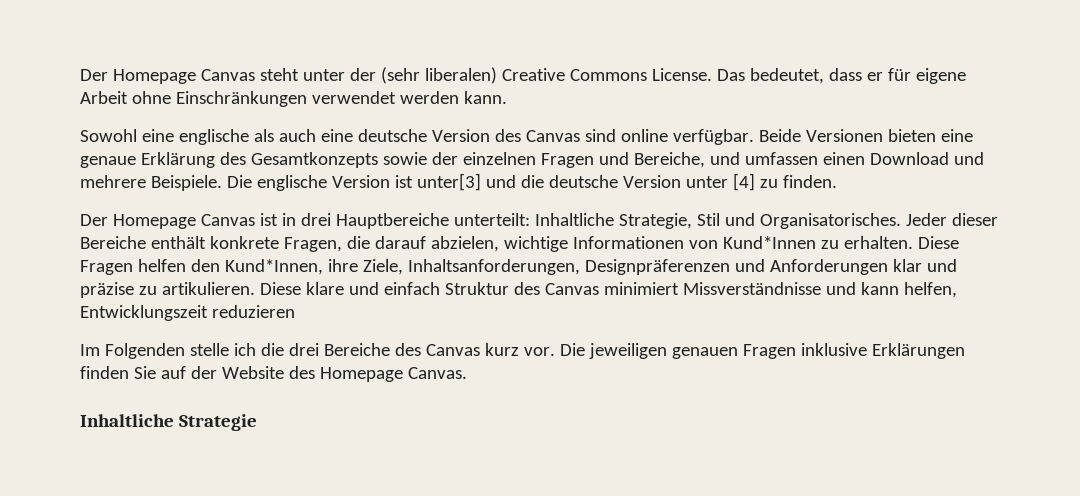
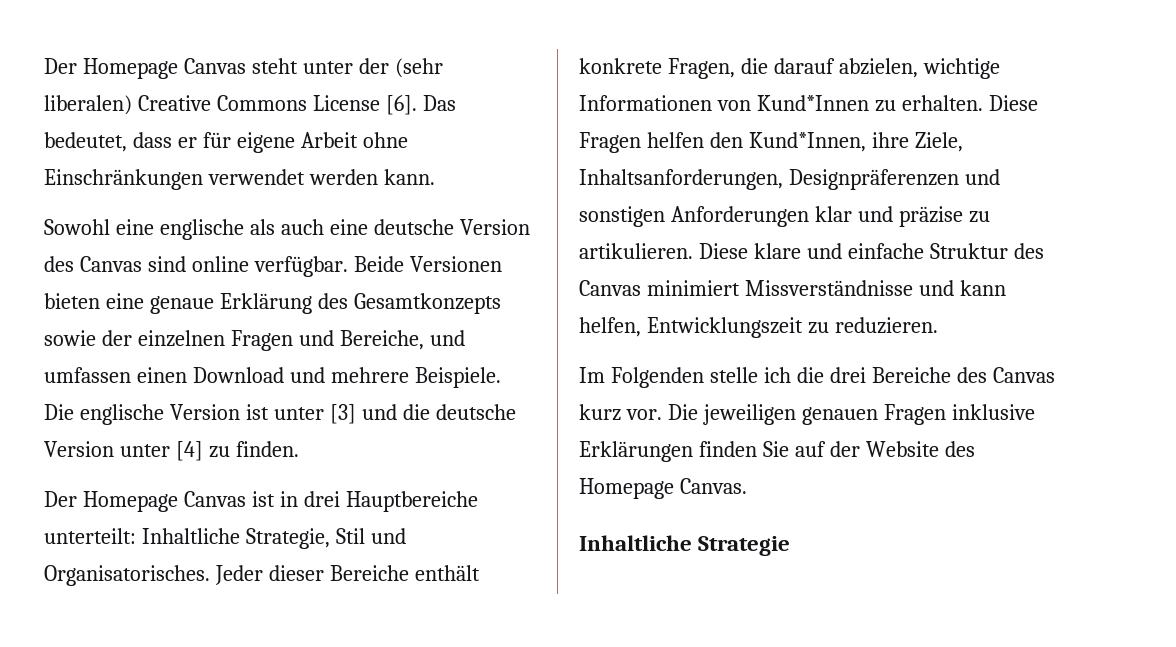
- Der Homepage Canvas steht unter der (sehr liberalen) Creative Commons License.
+ Der Homepage Canvas steht unter der (sehr liberalen) Creative Commons License [6].
- Die englische Version ist unter[3] und die deutsche Version unter [4] zu finden.
+ Die englische Version ist unter [3] und die deutsche Version unter [4] zu finden.
- Diese Fragen helfen den Kund*Innen, ihre Ziele, Inhaltsanforderungen, Designpräferenzen und Anforderungen klar und präzise zu artikulieren.
+ Diese Fragen helfen den Kund*Innen, ihre Ziele, Inhaltsanforderungen, Designpräferenzen und sonstigen Anforderungen klar und präzise zu artikulieren.
- Diese klare und einfach Struktur des Canvas minimiert Missverständnisse und kann helfen, Entwicklungszeit reduzieren
+ Diese klare und einfache Struktur des Canvas minimiert Missverständnisse und kann helfen, Entwicklungszeit zu reduzieren.

